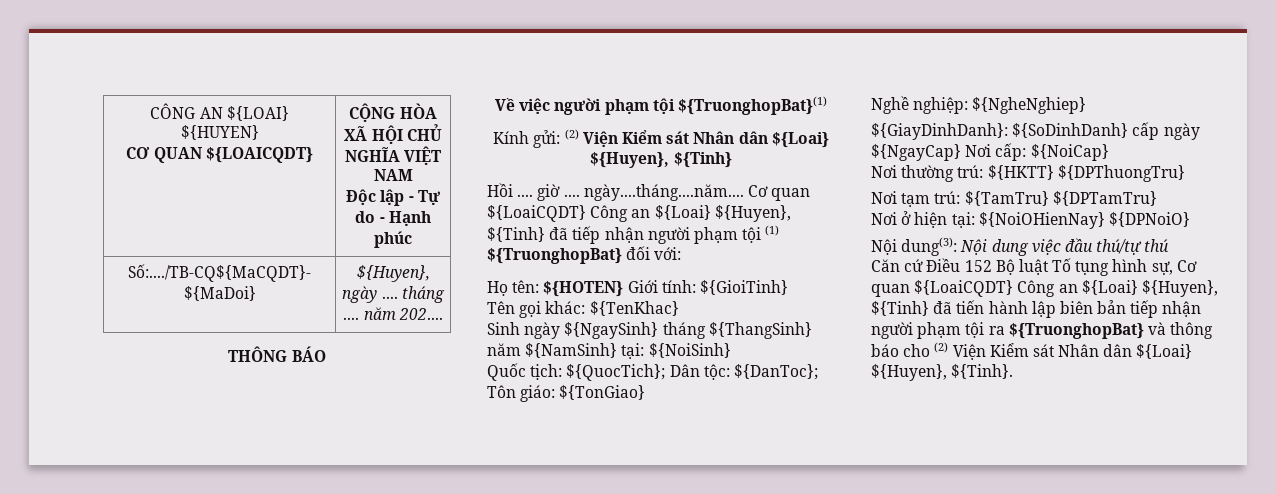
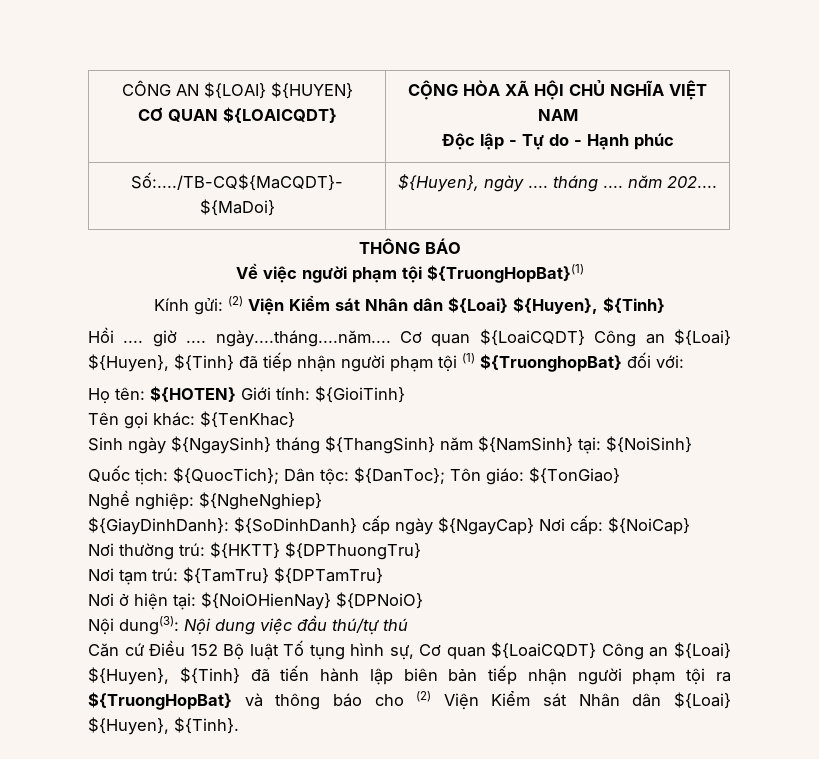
- Về việc người phạm tội ${TruonghopBat}(1)
+ Về việc người phạm tội ${TruongHopBat}(1)
- Căn cứ Điều 152 Bộ luật Tố tụng hình sự, Cơ quan ${LoaiCQDT} Công an ${Loai} ${Huyen}, ${Tinh} đã tiến hành lập biên bản tiếp nhận người phạm tội ra ${TruonghopBat} và thông báo cho (2) Viện Kiểm sát Nhân dân ${Loai} ${Huyen}, ${Tinh}.
+ Căn cứ Điều 152 Bộ luật Tố tụng hình sự, Cơ quan ${LoaiCQDT} Công an ${Loai} ${Huyen}, ${Tinh} đã tiến hành lập biên bản tiếp nhận người phạm tội ra ${TruongHopBat} và thông báo cho (2) Viện Kiểm sát Nhân dân ${Loai} ${Huyen}, ${Tinh}.

